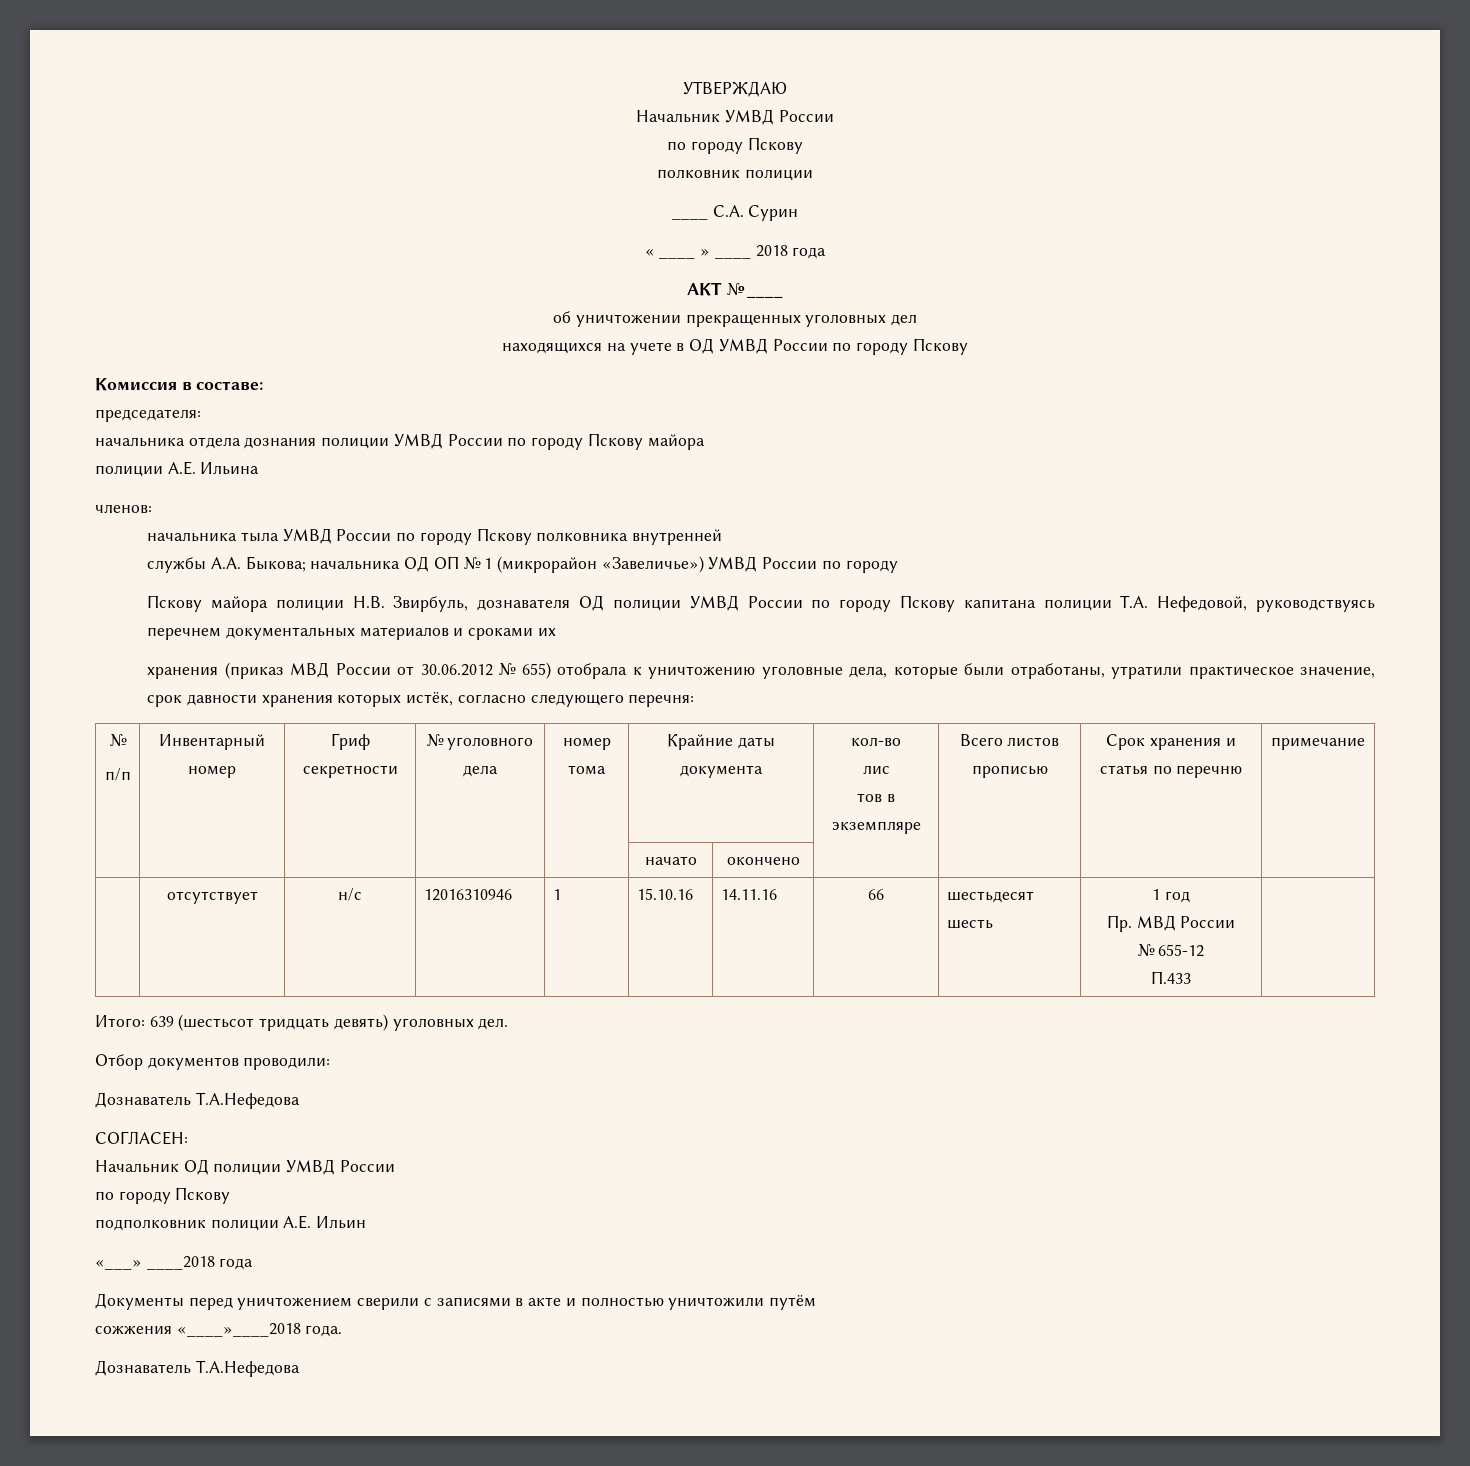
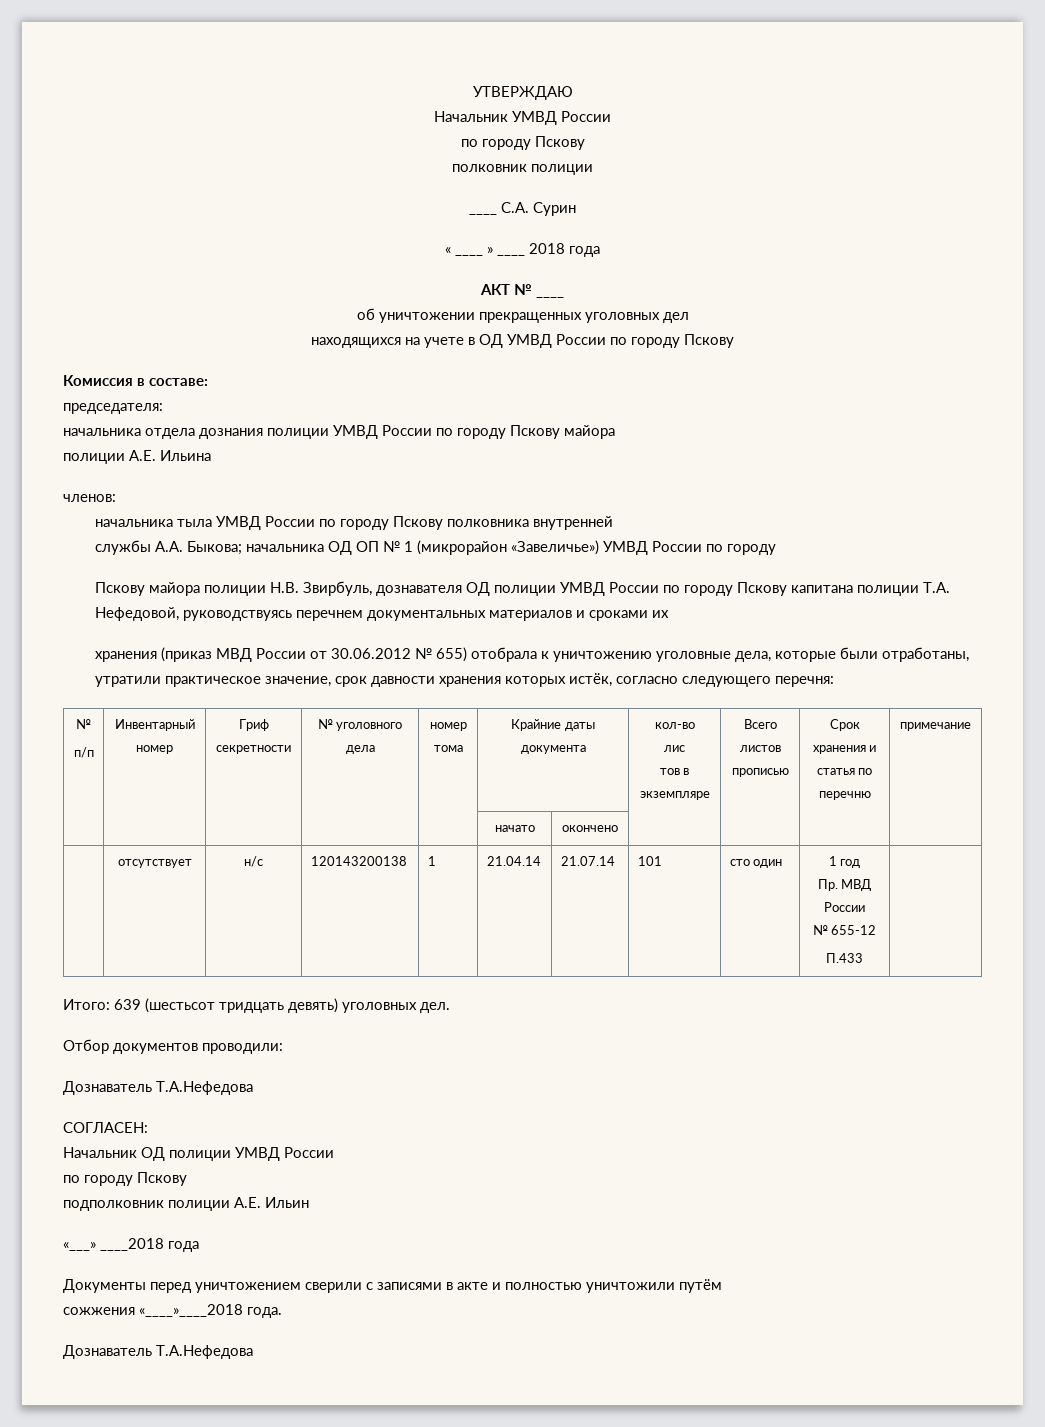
- | отсутствует | н/с | 12016310946 | 1 | 15.10.16 | 14.11.16 | 66 | шестьдесят шесть | 1 год
+ | отсутствует | н/с | 120143200138 | 1 | 21.04.14 | 21.07.14 | 101 | сто один | 1 год

